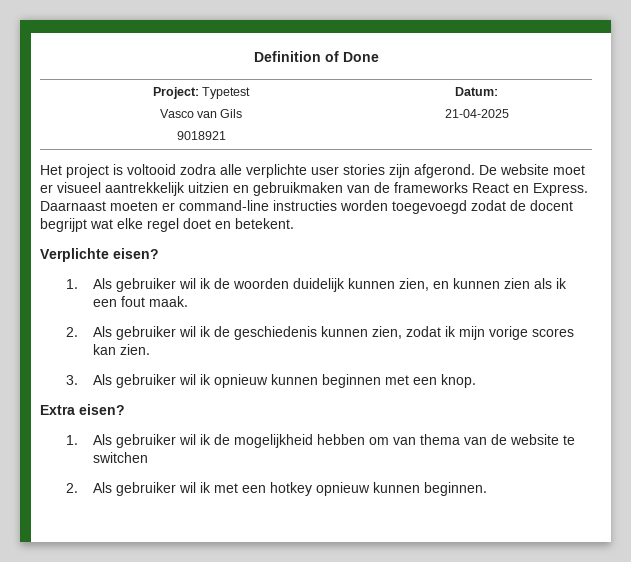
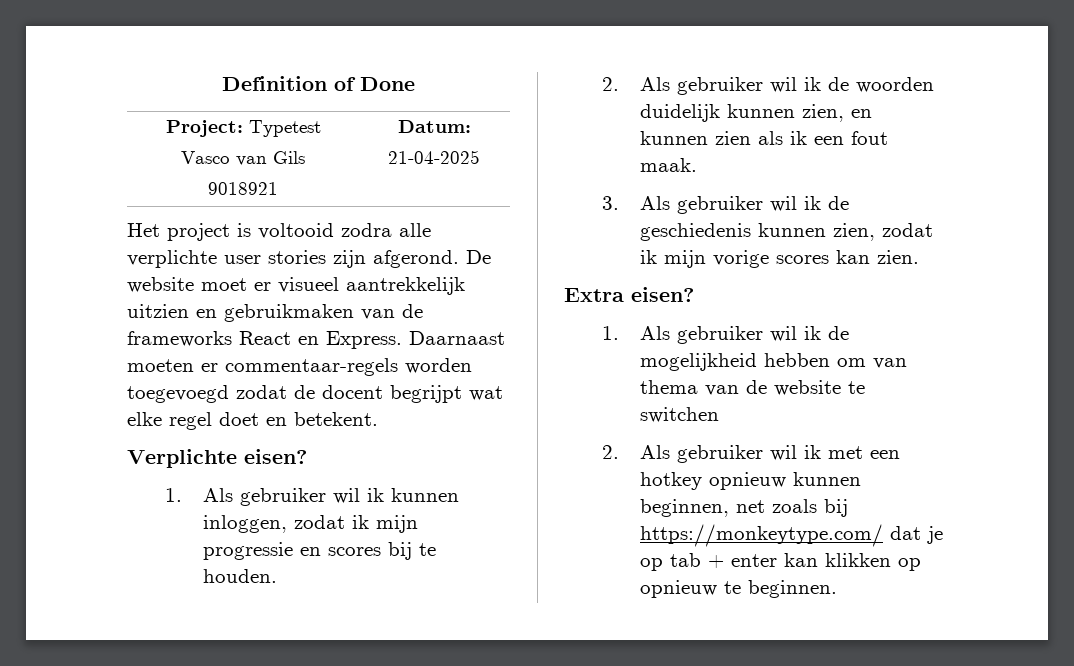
- Daarnaast moeten er command-line instructies worden toegevoegd zodat de docent begrijpt wat elke regel doet en betekent.
+ Daarnaast moeten er commentaar-regels worden toegevoegd zodat de docent begrijpt wat elke regel doet en betekent.
- 1. Als gebruiker wil ik de woorden duidelijk kunnen zien, en kunnen zien als ik een fout maak.
+ 1. Als gebruiker wil ik kunnen inloggen, zodat ik mijn progressie en scores bij te houden.
+ 2. Als gebruiker wil ik de woorden duidelijk kunnen zien, en kunnen zien als ik een fout maak.
- 2. Als gebruiker wil ik de geschiedenis kunnen zien, zodat ik mijn vorige scores kan zien.
+ 3. Als gebruiker wil ik de geschiedenis kunnen zien, zodat ik mijn vorige scores kan zien.
- 3. Als gebruiker wil ik opnieuw kunnen beginnen met een knop.
- 2. Als gebruiker wil ik met een hotkey opnieuw kunnen beginnen.
+ 2. Als gebruiker wil ik met een hotkey opnieuw kunnen beginnen, net zoals bij https://monkeytype.com/ dat je op tab + enter kan klikken op opnieuw te beginnen.

